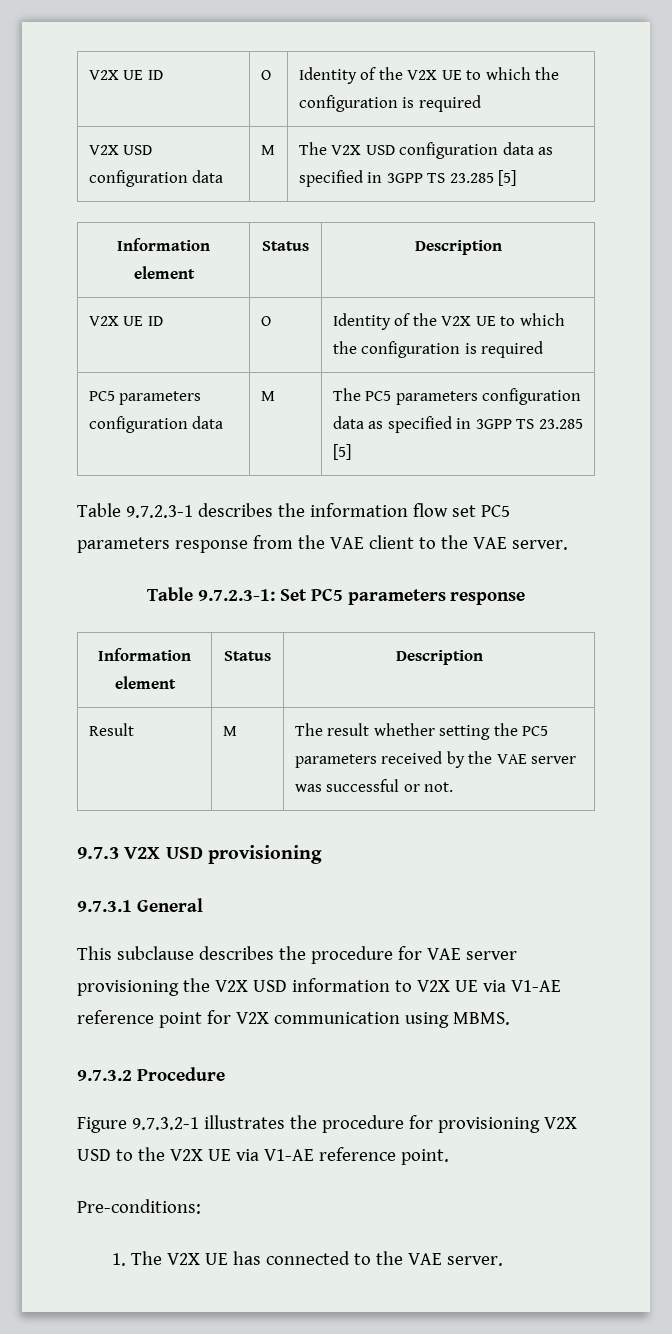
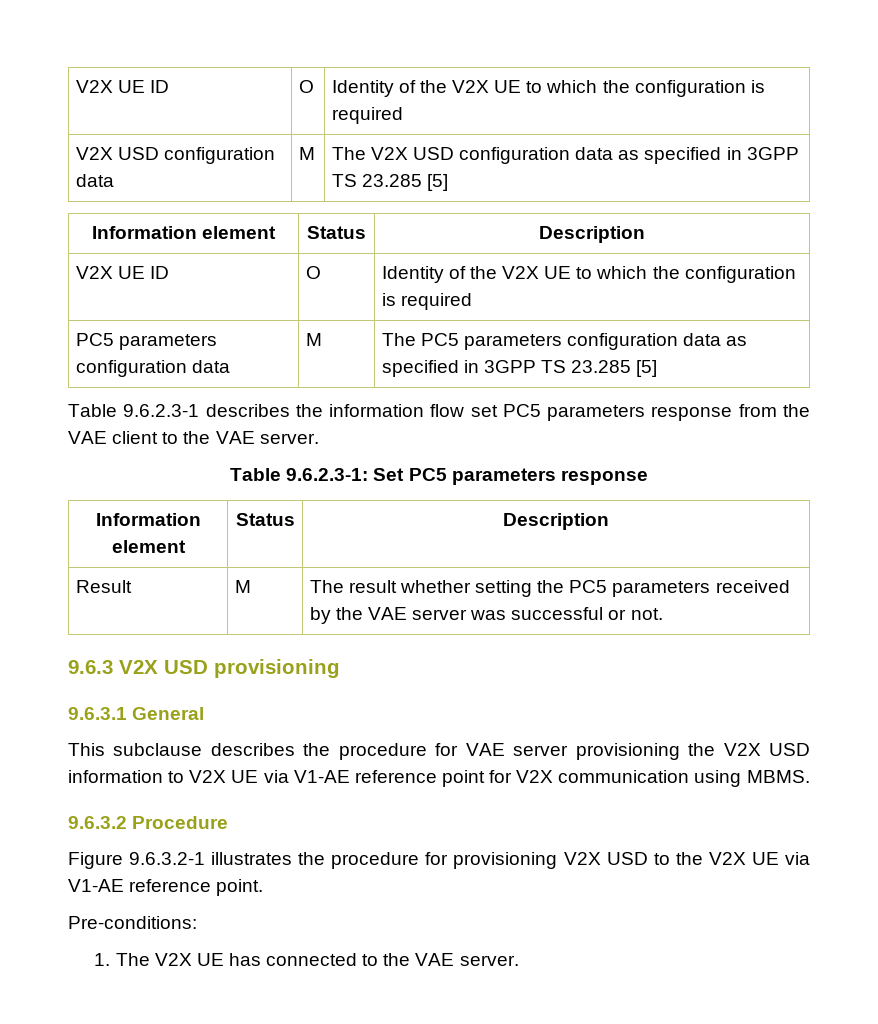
- Table 9.7.2.3-1 describes the information flow set PC5 parameters response from the VAE client to the VAE server.
+ Table 9.6.2.3-1 describes the information flow set PC5 parameters response from the VAE client to the VAE server.
- Table 9.7.2.3-1: Set PC5 parameters response
+ Table 9.6.2.3-1: Set PC5 parameters response
- 9.7.3 V2X USD provisioning
+ 9.6.3 V2X USD provisioning
- 9.7.3.1 General
+ 9.6.3.1 General
- 9.7.3.2 Procedure
+ 9.6.3.2 Procedure
- Figure 9.7.3.2-1 illustrates the procedure for provisioning V2X USD to the V2X UE via V1-AE reference point.
+ Figure 9.6.3.2-1 illustrates the procedure for provisioning V2X USD to the V2X UE via V1-AE reference point.

